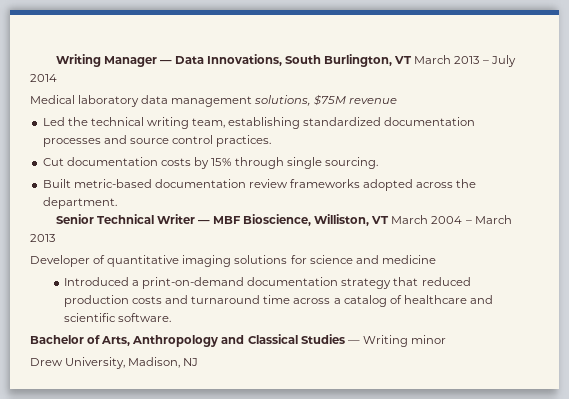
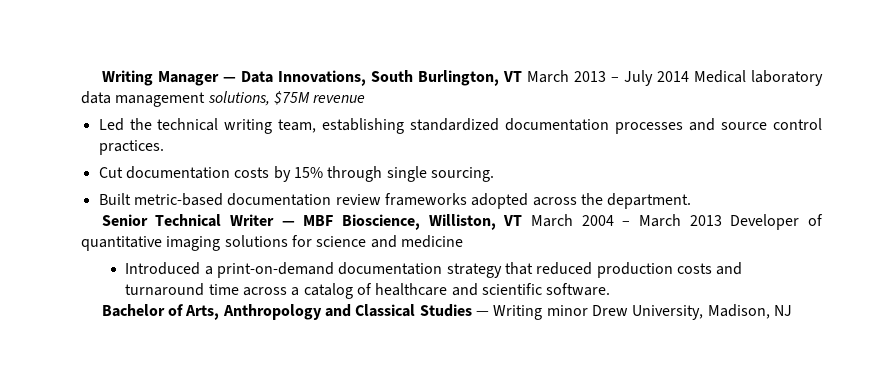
- Writing Manager — Data Innovations, South Burlington, VT March 2013 – July 2014
- Medical laboratory data management solutions, $75M revenue
+ Writing Manager — Data Innovations, South Burlington, VT March 2013 – July 2014 Medical laboratory data management solutions, $75M revenue
- Senior Technical Writer — MBF Bioscience, Williston, VT March 2004 – March 2013
- Developer of quantitative imaging solutions for science and medicine
+ Senior Technical Writer — MBF Bioscience, Williston, VT March 2004 – March 2013 Developer of quantitative imaging solutions for science and medicine
- Bachelor of Arts, Anthropology and Classical Studies — Writing minor
- Drew University, Madison, NJ
+ Bachelor of Arts, Anthropology and Classical Studies — Writing minor Drew University, Madison, NJ

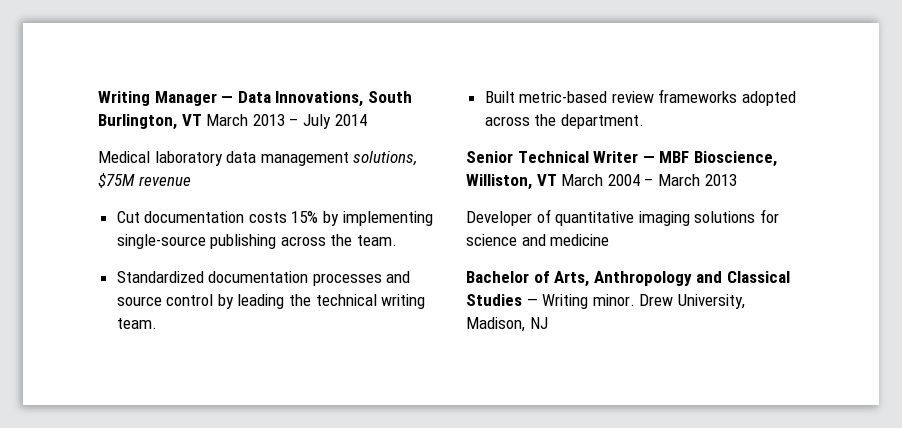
- Writing Manager — Data Innovations, South Burlington, VT March 2013 – July 2014 Medical laboratory data management solutions, $75M revenue
+ Writing Manager — Data Innovations, South Burlington, VT March 2013 – July 2014
+ Medical laboratory data management solutions, $75M revenue
- Led the technical writing team, establishing standardized documentation processes and source control practices.
- Cut documentation costs by 15% through single sourcing.
+ Cut documentation costs 15% by implementing single-source publishing across the team.
+ Standardized documentation processes and source control by leading the technical writing team.
- Built metric-based documentation review frameworks adopted across the department.
+ Built metric-based review frameworks adopted across the department.
- Senior Technical Writer — MBF Bioscience, Williston, VT March 2004 – March 2013 Developer of quantitative imaging solutions for science and medicine
+ Senior Technical Writer — MBF Bioscience, Williston, VT March 2004 – March 2013
+ Developer of quantitative imaging solutions for science and medicine
- Introduced a print-on-demand documentation strategy that reduced production costs and turnaround time across a catalog of healthcare and scientific software.
- Bachelor of Arts, Anthropology and Classical Studies — Writing minor Drew University, Madison, NJ
+ Bachelor of Arts, Anthropology and Classical Studies — Writing minor. Drew University, Madison, NJ

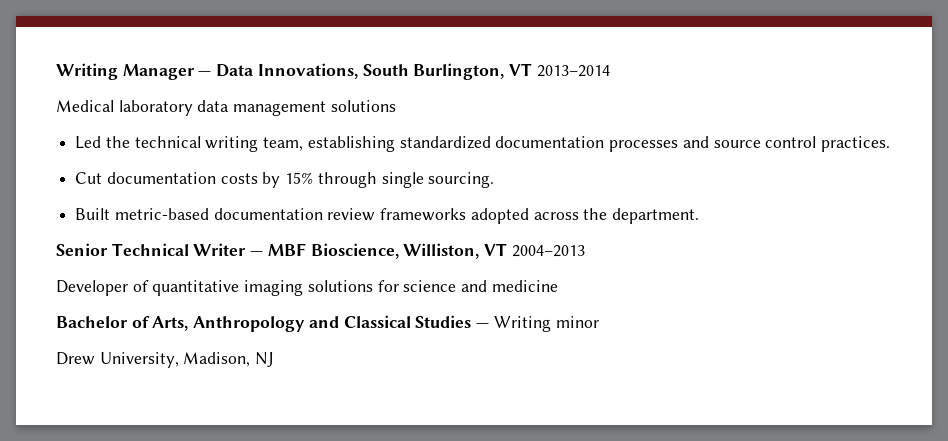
- Writing Manager — Data Innovations, South Burlington, VT March 2013 – July 2014
+ Writing Manager — Data Innovations, South Burlington, VT 2013–2014
- Medical laboratory data management solutions, $75M revenue
- Cut documentation costs 15% by implementing single-source publishing across the team.
- Standardized documentation processes and source control by leading the technical writing team.
+ Medical laboratory data management solutions
+ Led the technical writing team, establishing standardized documentation processes and source control practices.
+ Cut documentation costs by 15% through single sourcing.
- Built metric-based review frameworks adopted across the department.
+ Built metric-based documentation review frameworks adopted across the department.
- Senior Technical Writer — MBF Bioscience, Williston, VT March 2004 – March 2013
+ Senior Technical Writer — MBF Bioscience, Williston, VT 2004–2013
- Bachelor of Arts, Anthropology and Classical Studies — Writing minor. Drew University, Madison, NJ
+ Bachelor of Arts, Anthropology and Classical Studies — Writing minor
+ Drew University, Madison, NJ

